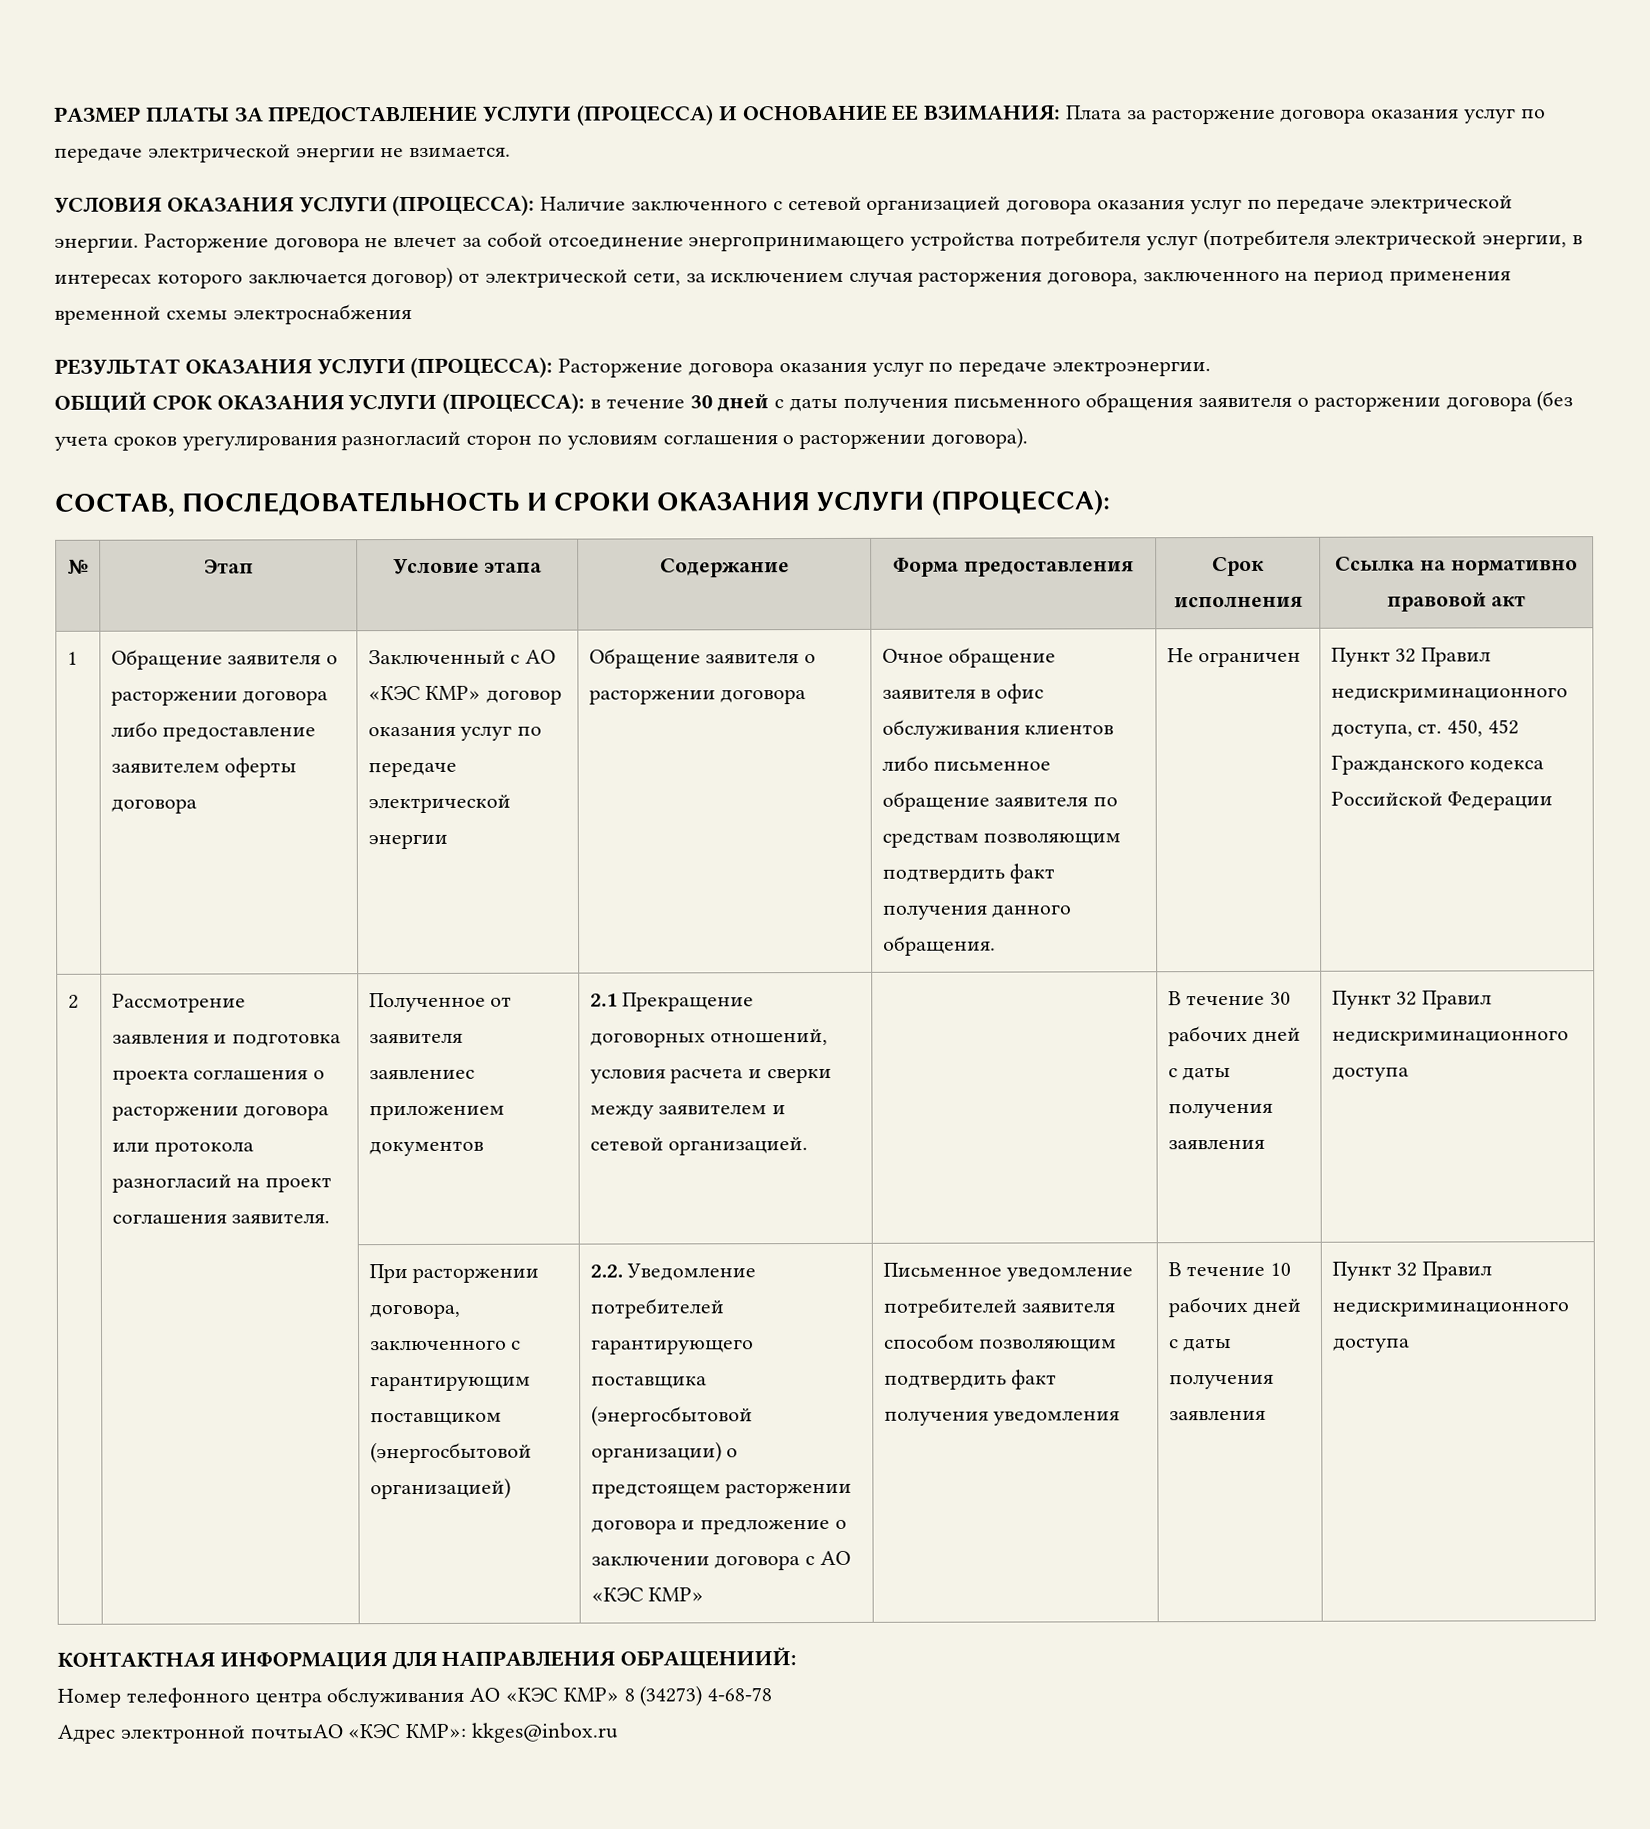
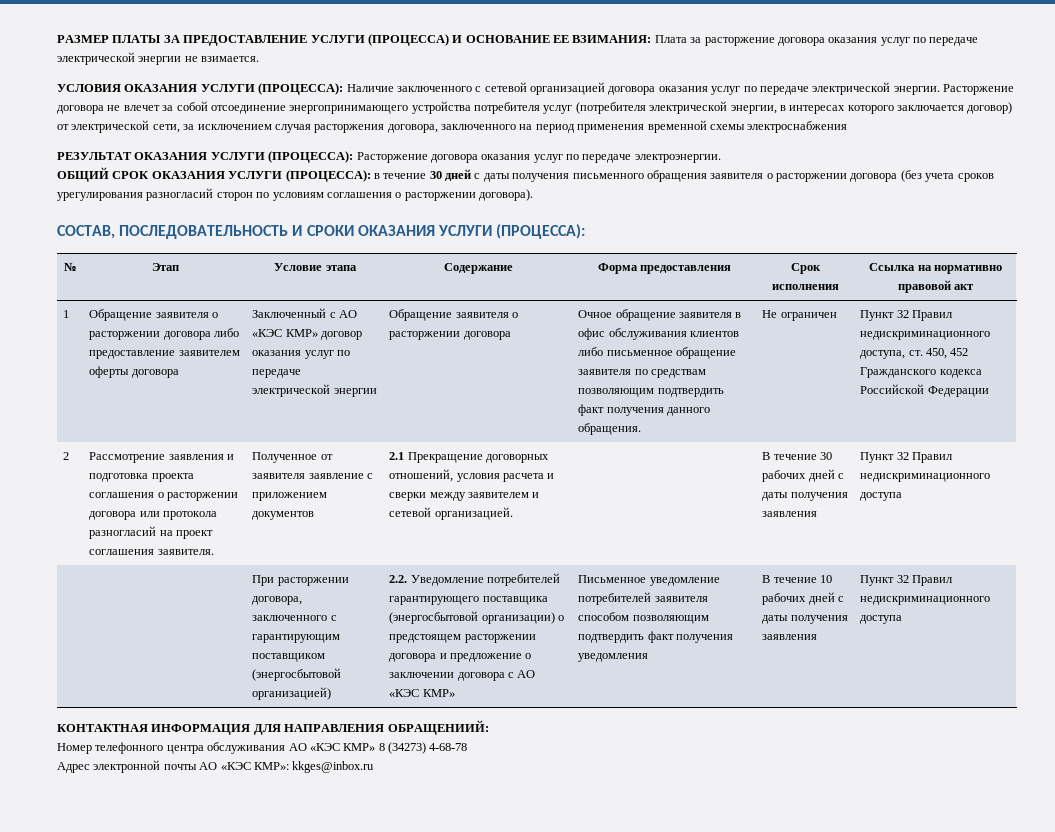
- Полученное от заявителя заявлениес приложением документов
+ Полученное от заявителя заявление с приложением документов
- Адрес электронной почтыАО «КЭС КМР»: kkges@inbox.ru
+ Адрес электронной почты АО «КЭС КМР»: kkges@inbox.ru

